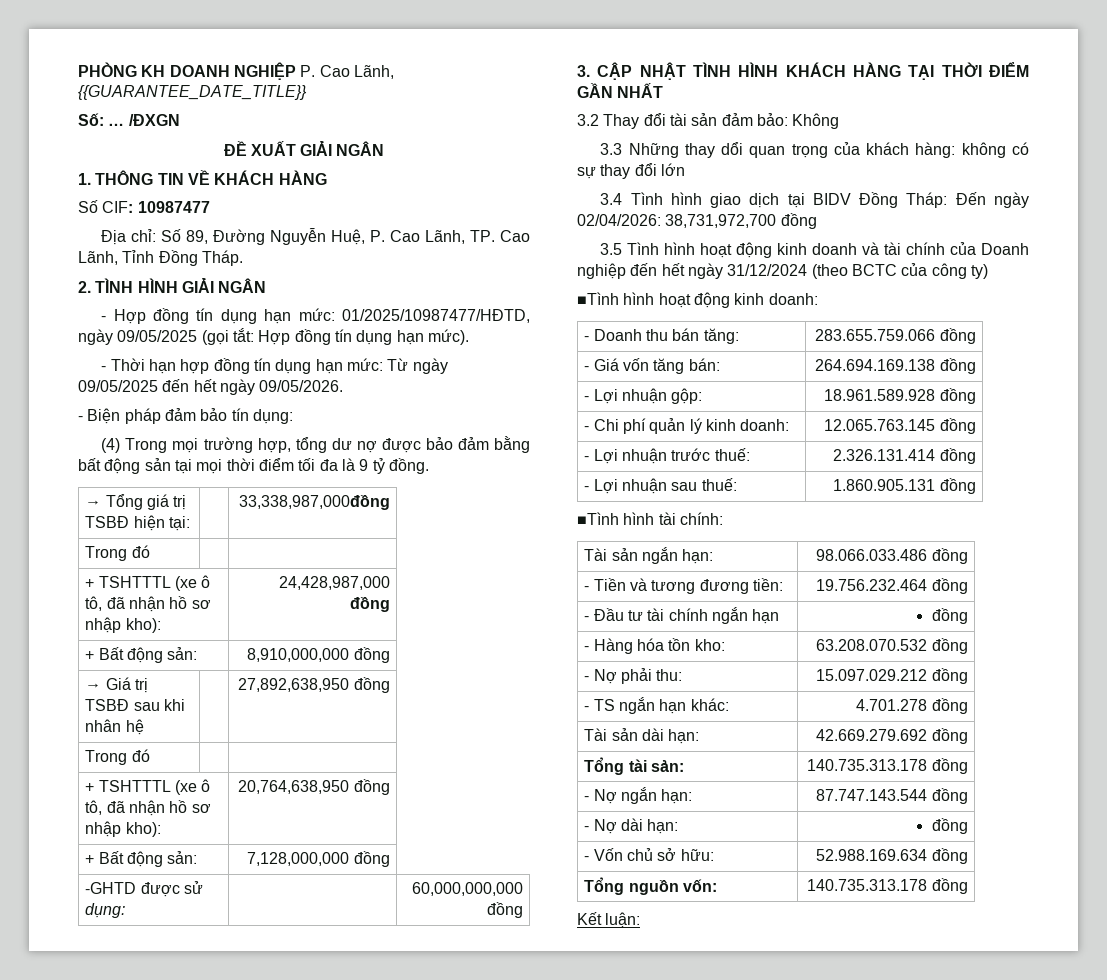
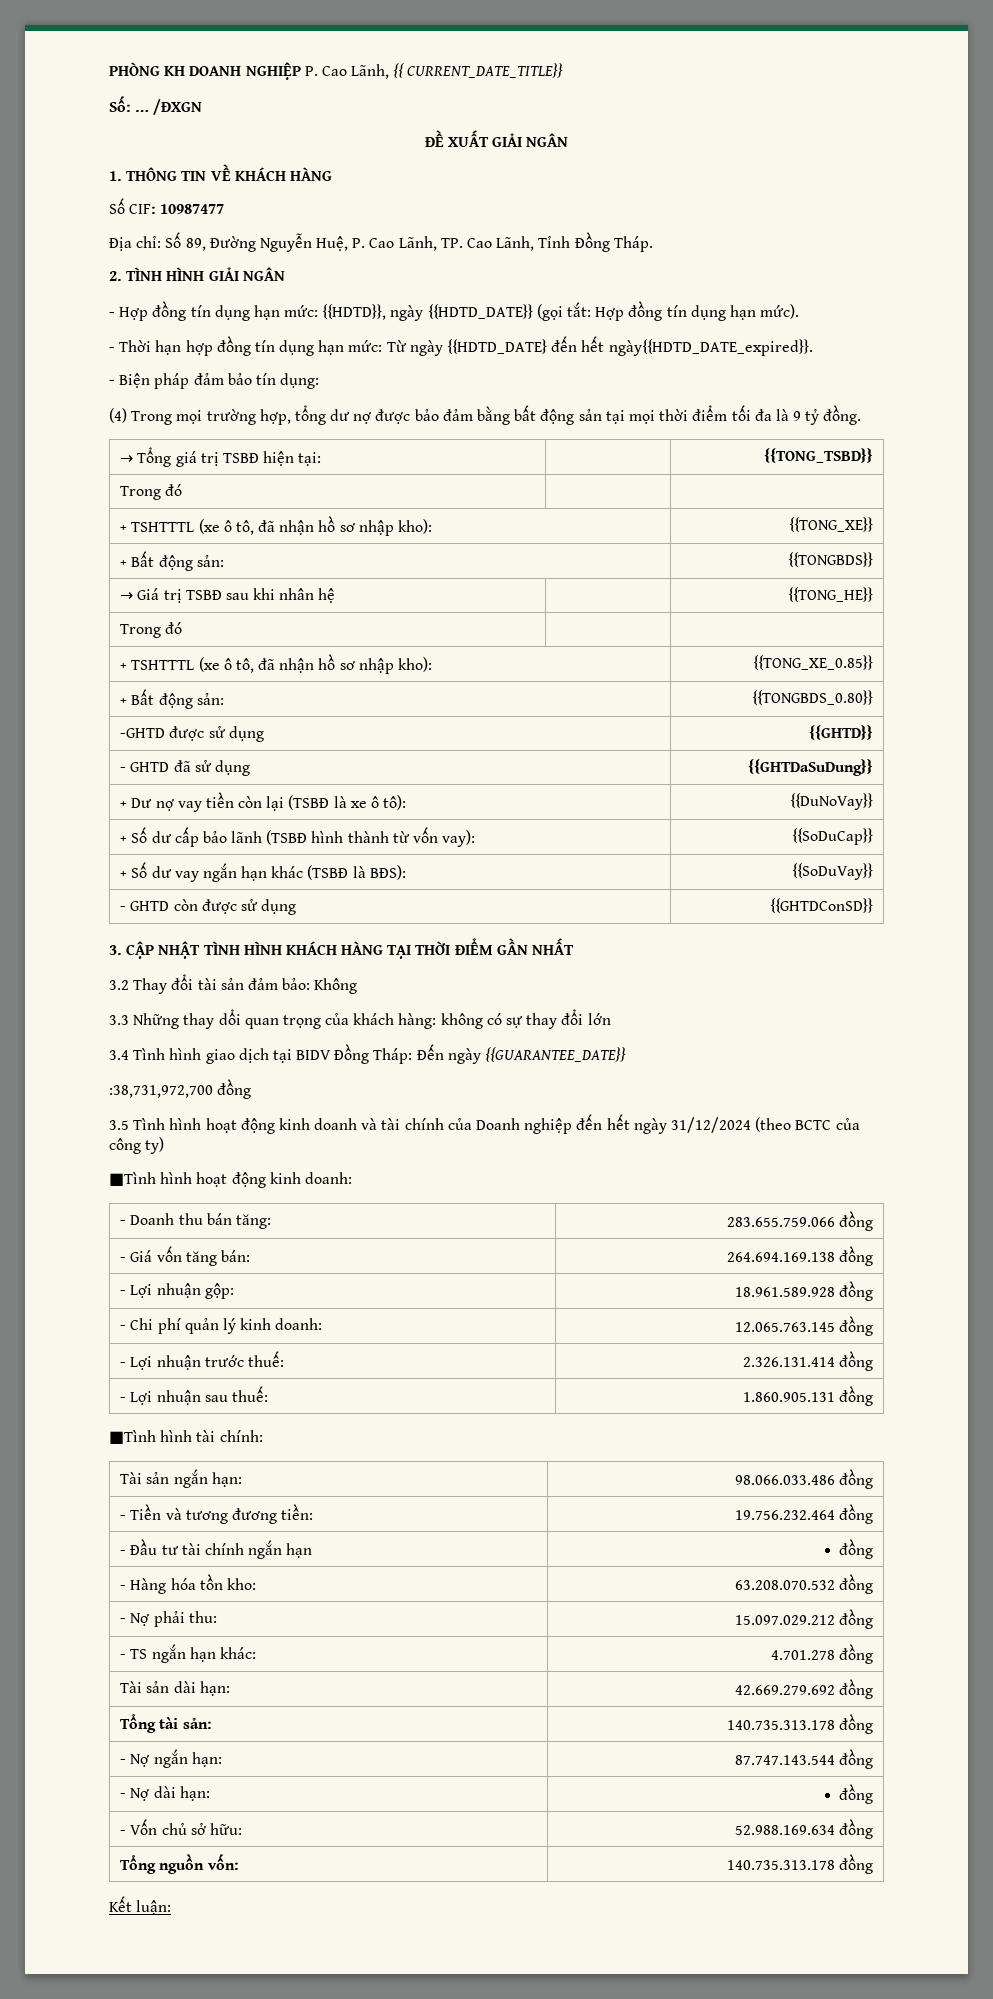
- PHÒNG KH DOANH NGHIỆP P. Cao Lãnh, {{GUARANTEE_DATE_TITLE}}
+ PHÒNG KH DOANH NGHIỆP P. Cao Lãnh, {{ CURRENT_DATE_TITLE}}
- - Hợp đồng tín dụng hạn mức: 01/2025/10987477/HĐTD, ngày 09/05/2025 (gọi tắt: Hợp đồng tín dụng hạn mức).
+ - Hợp đồng tín dụng hạn mức: {{HDTD}}, ngày {{HDTD_DATE}} (gọi tắt: Hợp đồng tín dụng hạn mức).
- - Thời hạn hợp đồng tín dụng hạn mức: Từ ngày 09/05/2025 đến hết ngày 09/05/2026.
+ - Thời hạn hợp đồng tín dụng hạn mức: Từ ngày {{HDTD_DATE} đến hết ngày{{HDTD_DATE_expired}}.
- → Tổng giá trị TSBĐ hiện tại: | | 33,338,987,000đồng
+ → Tổng giá trị TSBĐ hiện tại: | | {{TONG_TSBD}}
- + TSHTTTL (xe ô tô, đã nhận hồ sơ nhập kho): | 24,428,987,000 đồng
- + Bất động sản: | 8,910,000,000 đồng
+ + TSHTTTL (xe ô tô, đã nhận hồ sơ nhập kho): | {{TONG_XE}}
+ + Bất động sản: | {{TONGBDS}}
- → Giá trị TSBĐ sau khi nhân hệ | | 27,892,638,950 đồng
+ → Giá trị TSBĐ sau khi nhân hệ | | {{TONG_HE}}
- + TSHTTTL (xe ô tô, đã nhận hồ sơ nhập kho): | 20,764,638,950 đồng
- + Bất động sản: | 7,128,000,000 đồng
+ + TSHTTTL (xe ô tô, đã nhận hồ sơ nhập kho): | {{TONG_XE_0.85}}
+ + Bất động sản: | {{TONGBDS_0.80}}
- -GHTD được sử dụng: | | 60,000,000,000 đồng
+ -GHTD được sử dụng | {{GHTD}}
+ - GHTD đã sử dụng | {{GHTDaSuDung}}
+ + Dư nợ vay tiền còn lại (TSBĐ là xe ô tô): | {{DuNoVay}}
+ + Số dư cấp bảo lãnh (TSBĐ hình thành từ vốn vay): | {{SoDuCap}}
+ + Số dư vay ngắn hạn khác (TSBĐ là BĐS): | {{SoDuVay}}
+ - GHTD còn được sử dụng | {{GHTDConSD}}
- 3.4 Tình hình giao dịch tại BIDV Đồng Tháp: Đến ngày 02/04/2026: 38,731,972,700 đồng
+ 3.4 Tình hình giao dịch tại BIDV Đồng Tháp: Đến ngày {{GUARANTEE_DATE}}
+ :38,731,972,700 đồng

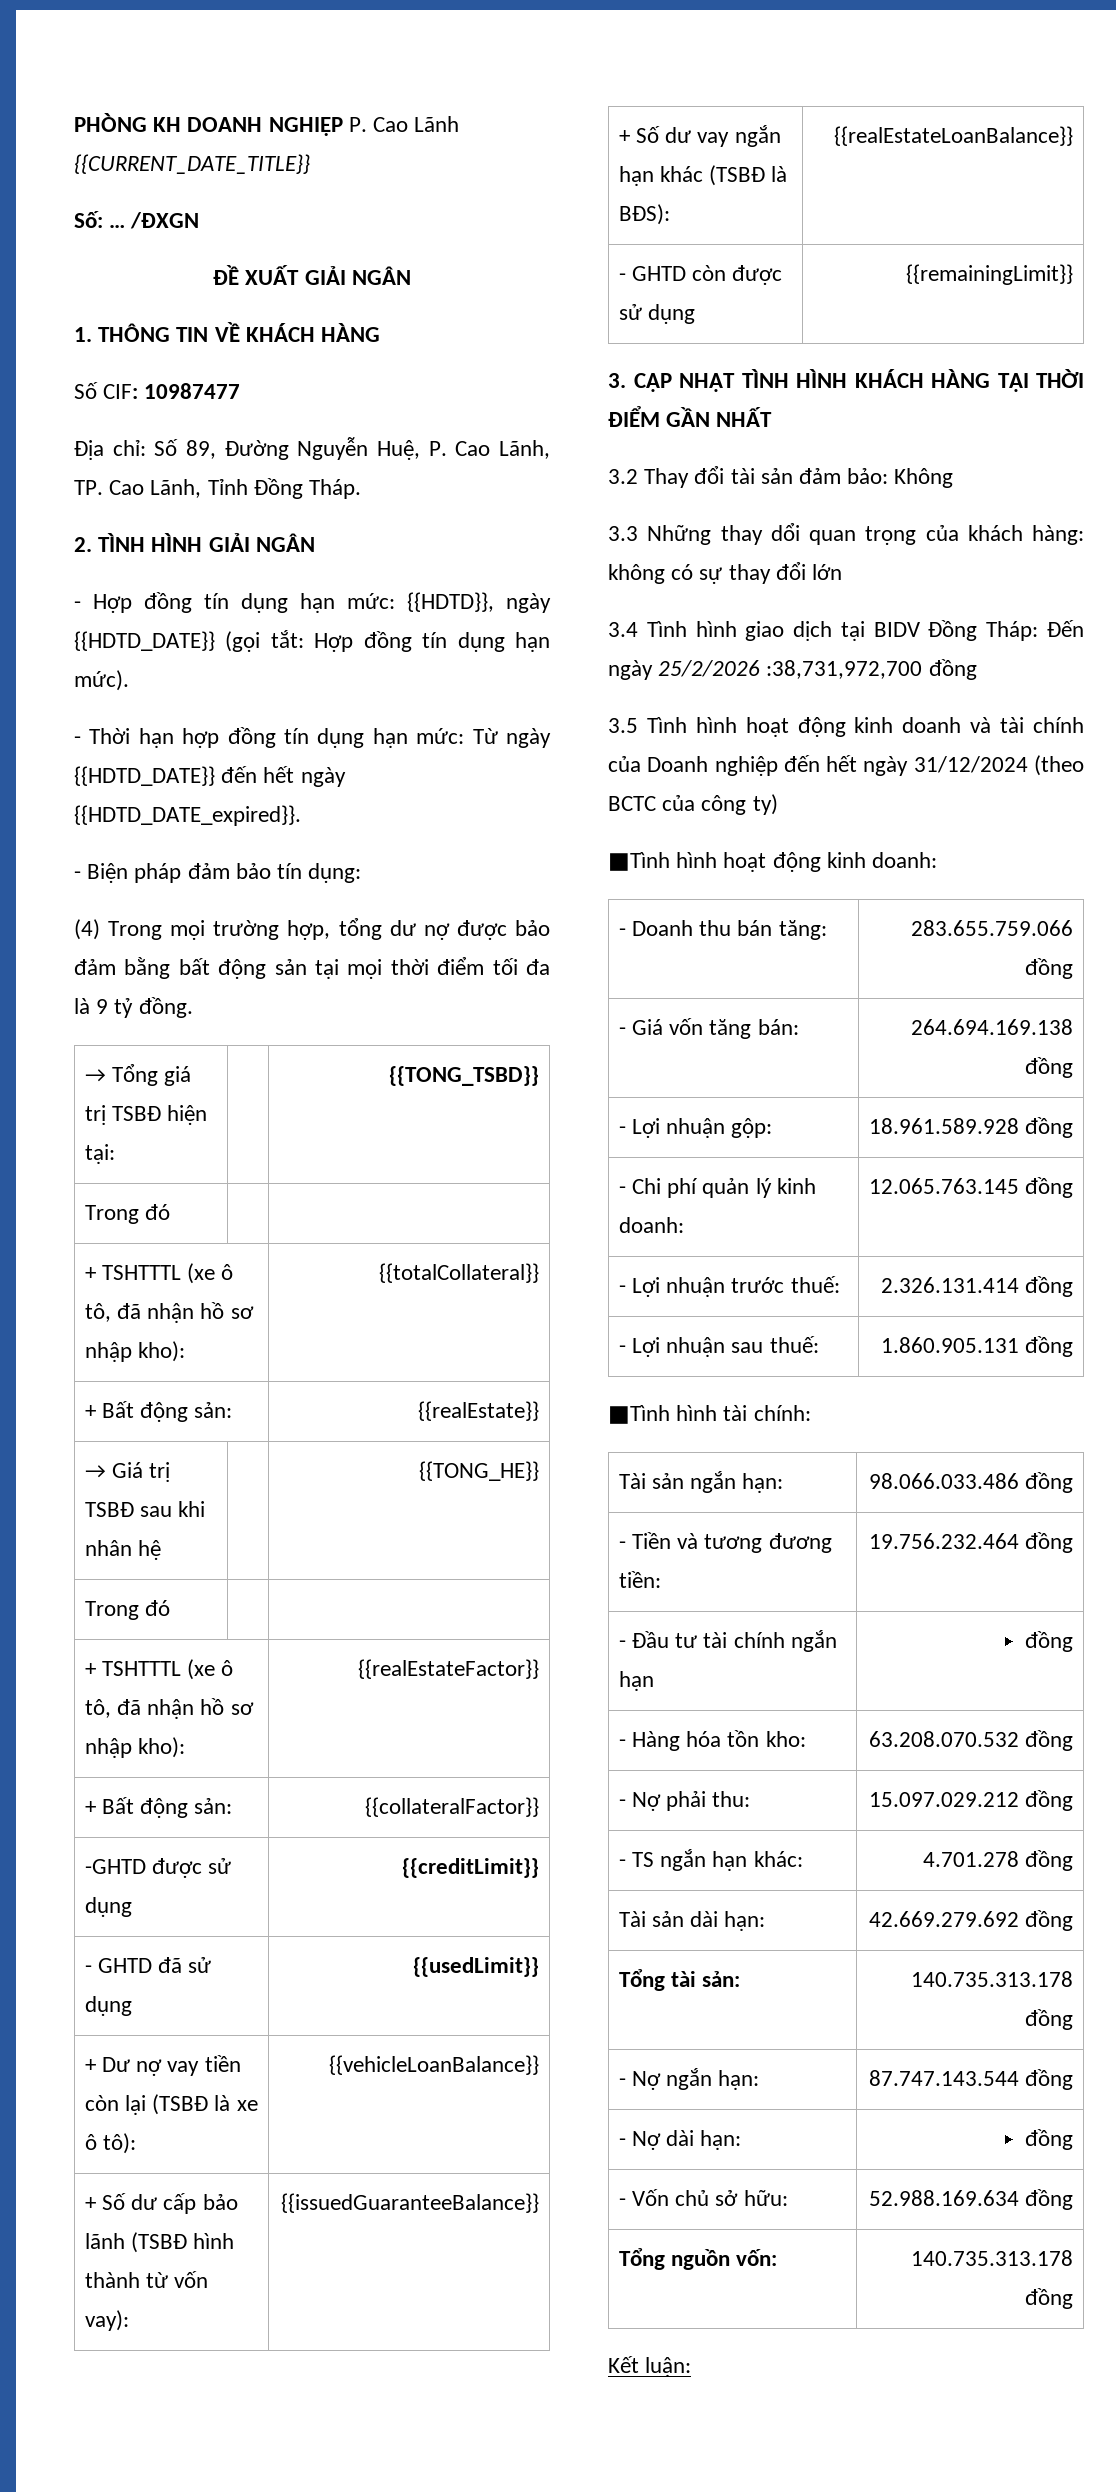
- PHÒNG KH DOANH NGHIỆP P. Cao Lãnh, {{ CURRENT_DATE_TITLE}}
+ PHÒNG KH DOANH NGHIỆP P. Cao Lãnh {{CURRENT_DATE_TITLE}}
- - Thời hạn hợp đồng tín dụng hạn mức: Từ ngày {{HDTD_DATE} đến hết ngày{{HDTD_DATE_expired}}.
+ - Thời hạn hợp đồng tín dụng hạn mức: Từ ngày {{HDTD_DATE}} đến hết ngày {{HDTD_DATE_expired}}.
- + TSHTTTL (xe ô tô, đã nhận hồ sơ nhập kho): | {{TONG_XE}}
- + Bất động sản: | {{TONGBDS}}
+ + TSHTTTL (xe ô tô, đã nhận hồ sơ nhập kho): | {{totalCollateral}}
+ + Bất động sản: | {{realEstate}}
- + TSHTTTL (xe ô tô, đã nhận hồ sơ nhập kho): | {{TONG_XE_0.85}}
- + Bất động sản: | {{TONGBDS_0.80}}
+ + TSHTTTL (xe ô tô, đã nhận hồ sơ nhập kho): | {{realEstateFactor}}
+ + Bất động sản: | {{collateralFactor}}
- -GHTD được sử dụng | {{GHTD}}
+ -GHTD được sử dụng | {{creditLimit}}
- - GHTD đã sử dụng | {{GHTDaSuDung}}
+ - GHTD đã sử dụng | {{usedLimit}}
- + Dư nợ vay tiền còn lại (TSBĐ là xe ô tô): | {{DuNoVay}}
+ + Dư nợ vay tiền còn lại (TSBĐ là xe ô tô): | {{vehicleLoanBalance}}
- + Số dư cấp bảo lãnh (TSBĐ hình thành từ vốn vay): | {{SoDuCap}}
+ + Số dư cấp bảo lãnh (TSBĐ hình thành từ vốn vay): | {{issuedGuaranteeBalance}}
- + Số dư vay ngắn hạn khác (TSBĐ là BĐS): | {{SoDuVay}}
+ + Số dư vay ngắn hạn khác (TSBĐ là BĐS): | {{realEstateLoanBalance}}
- - GHTD còn được sử dụng | {{GHTDConSD}}
+ - GHTD còn được sử dụng | {{remainingLimit}}
- 3.4 Tình hình giao dịch tại BIDV Đồng Tháp: Đến ngày {{GUARANTEE_DATE}}
- :38,731,972,700 đồng
+ 3.4 Tình hình giao dịch tại BIDV Đồng Tháp: Đến ngày 25/2/2026 :38,731,972,700 đồng

